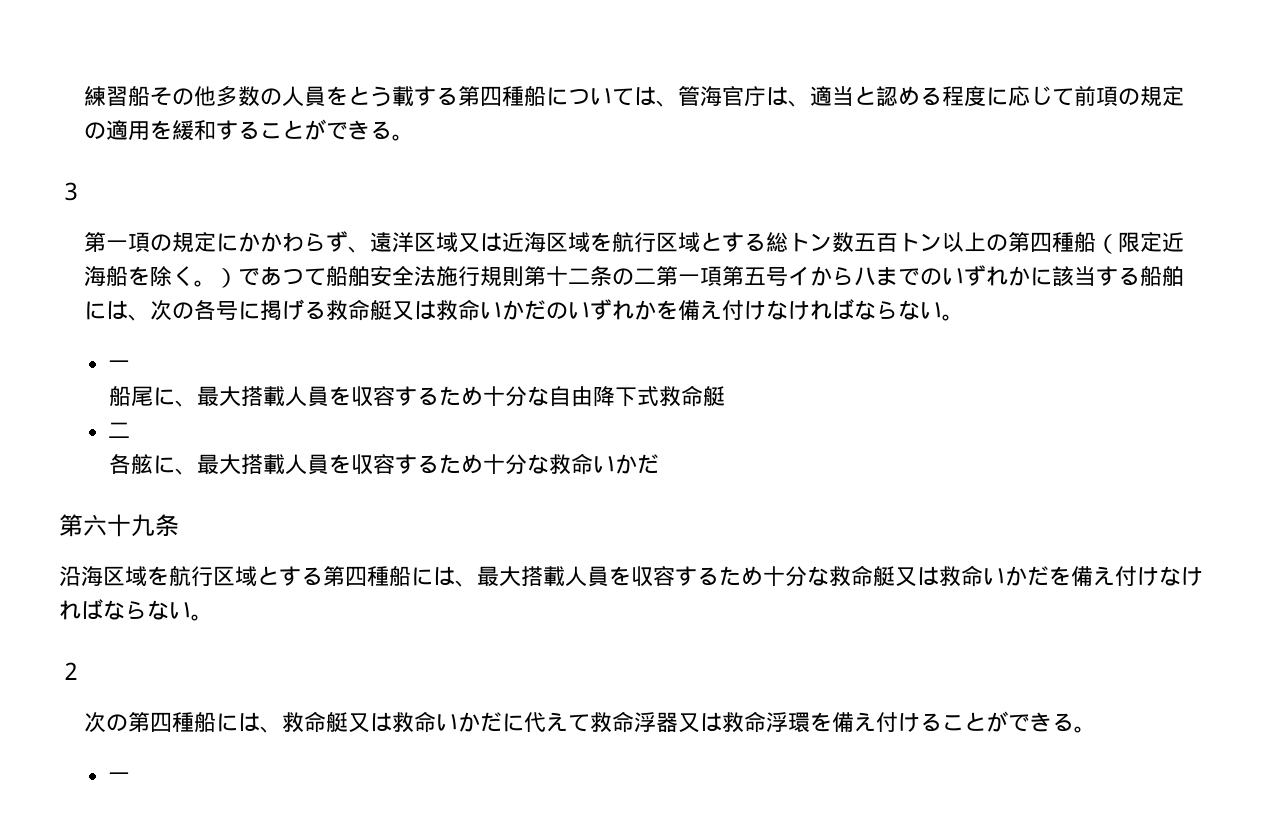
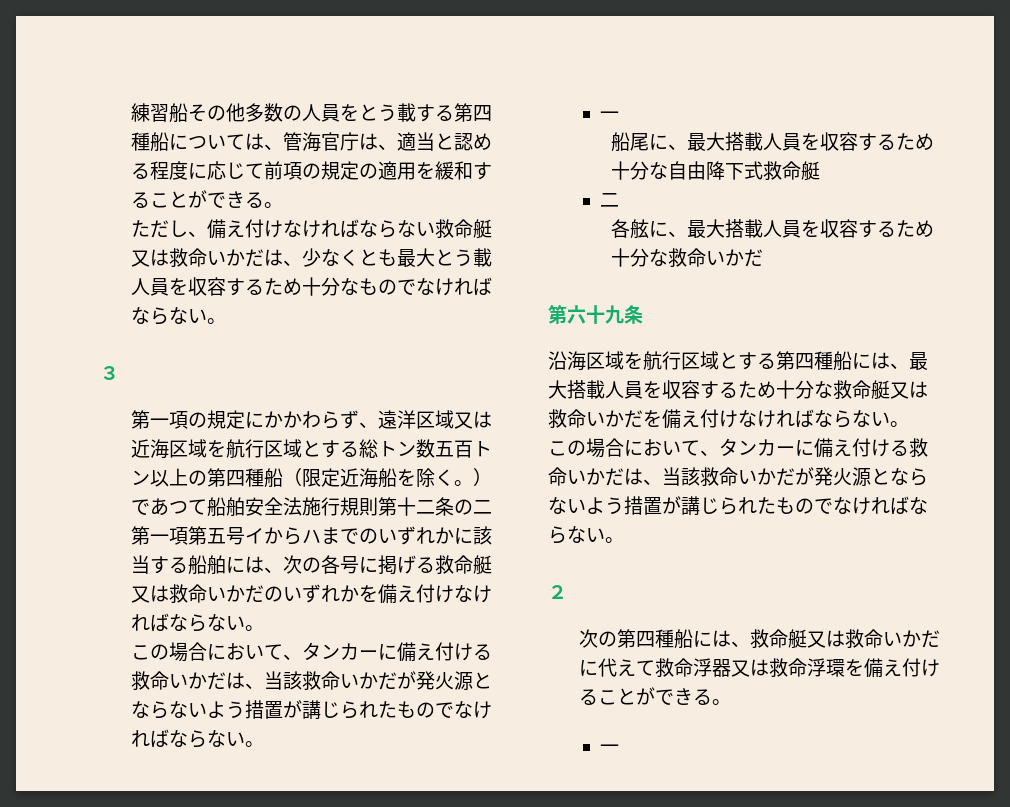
+ ただし、備え付けなければならない救命艇又は救命いかだは、少なくとも最大とう載人員を収容するため十分なものでなければならない。
  第一項の規定にかかわらず、遠洋区域又は近海区域を航行区域とする総トン数五百トン以上の第四種船（限定近海船を除く。）であつて船舶安全法施行規則第十二条の二第一項第五号イからハまでのいずれかに該当する船舶には、次の各号に掲げる救命艇又は救命いかだのいずれかを備え付けなければならない。
+ この場合において、タンカーに備え付ける救命いかだは、当該救命いかだが発火源とならないよう措置が講じられたものでなければならない。
  沿海区域を航行区域とする第四種船には、最大搭載人員を収容するため十分な救命艇又は救命いかだを備え付けなければならない。
+ この場合において、タンカーに備え付ける救命いかだは、当該救命いかだが発火源とならないよう措置が講じられたものでなければならない。

